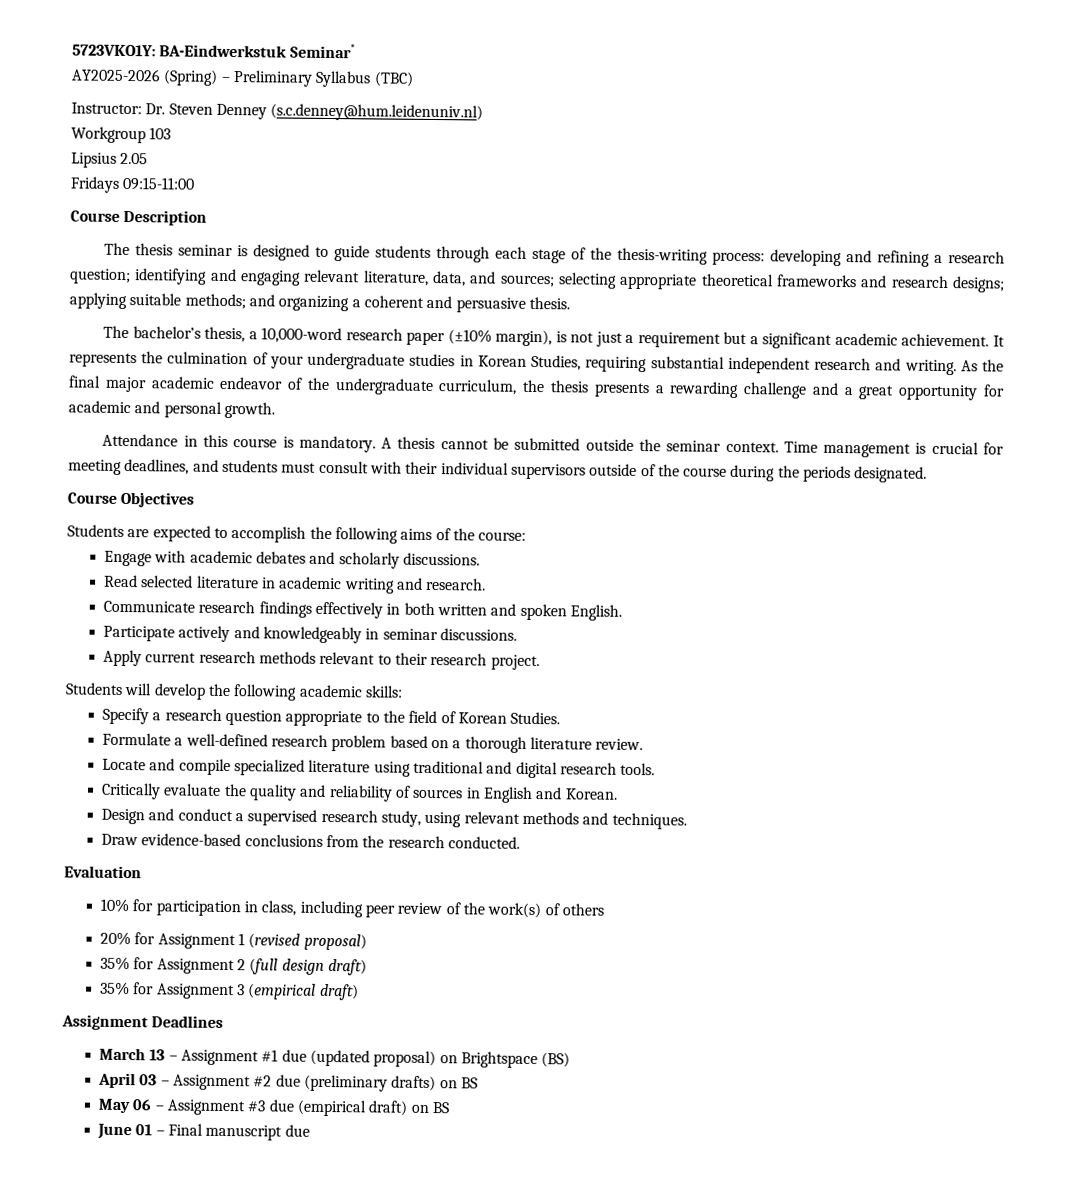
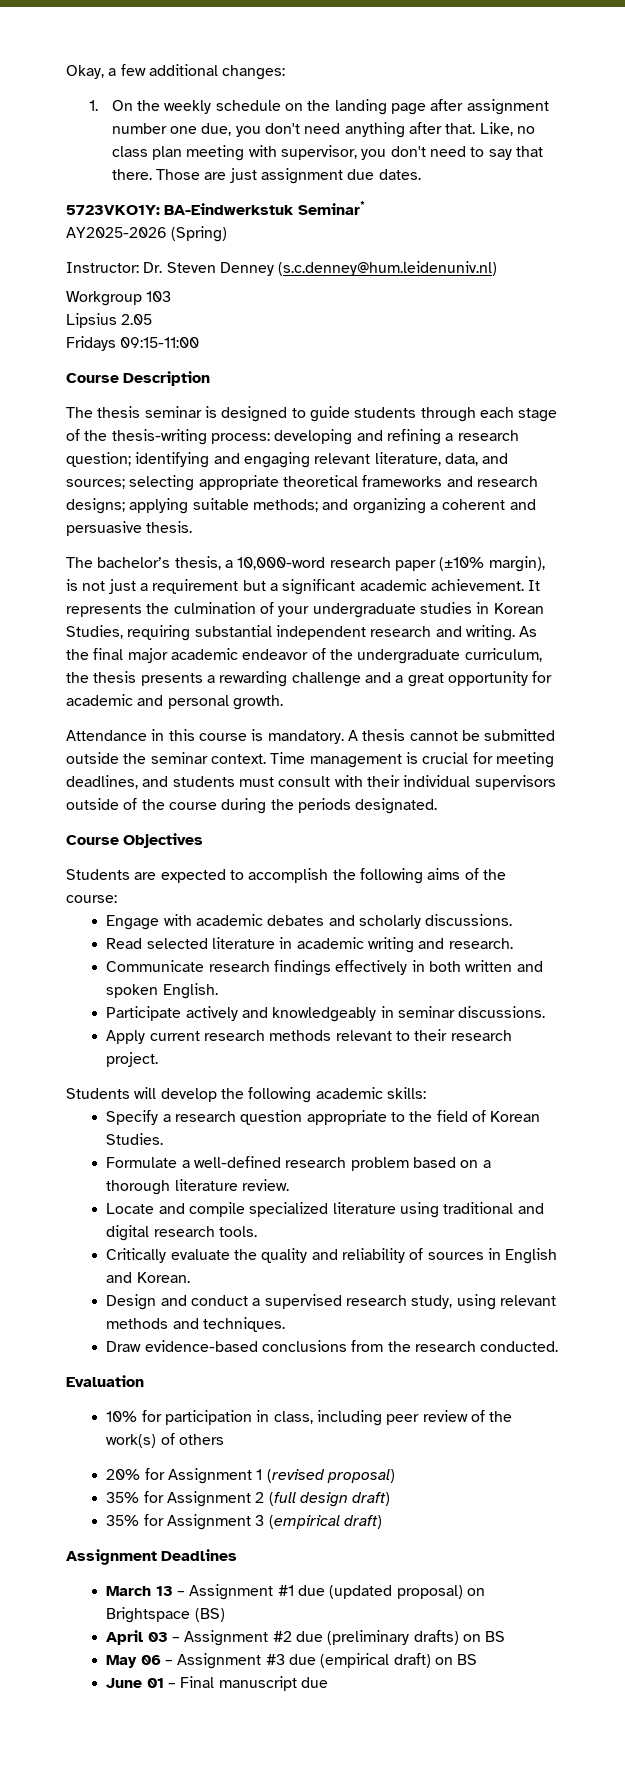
+ Okay, a few additional changes:
+ 1. On the weekly schedule on the landing page after assignment number one due, you don't need anything after that. Like, no class plan meeting with supervisor, you don't need to say that there. Those are just assignment due dates.
- AY2025-2026 (Spring) – Preliminary Syllabus (TBC)
+ AY2025-2026 (Spring)

